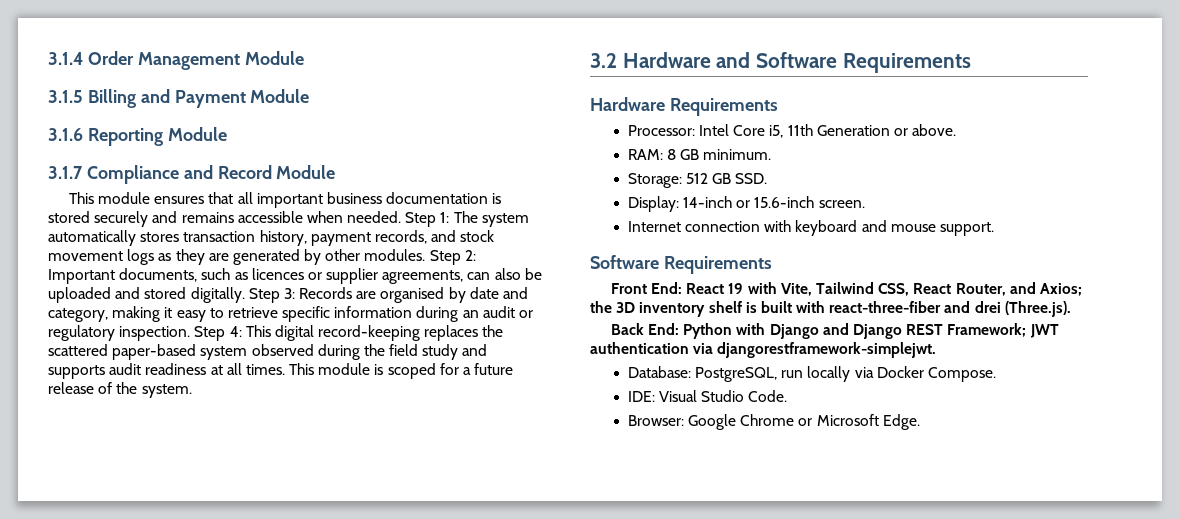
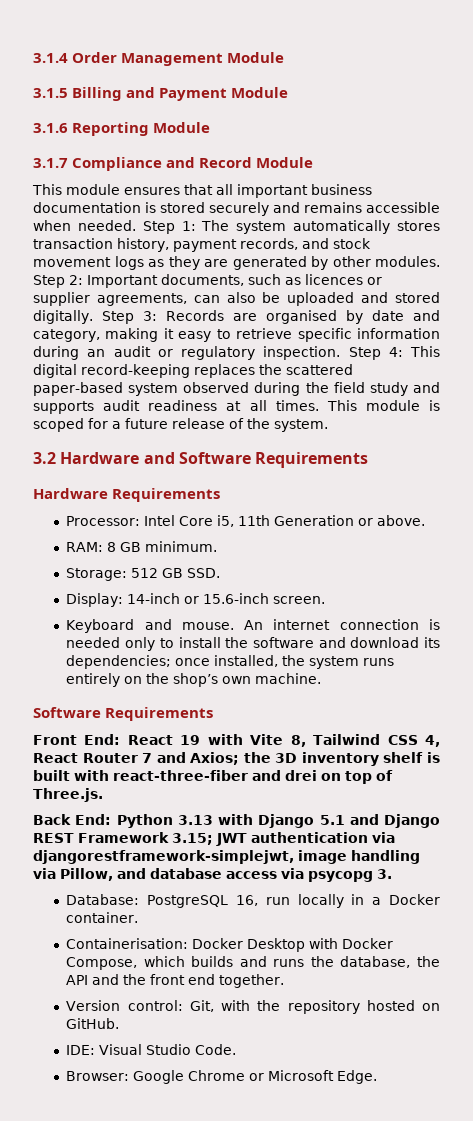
- Internet connection with keyboard and mouse support.
+ Keyboard and mouse. An internet connection is needed only to install the software and download its dependencies; once installed, the system runs entirely on the shop’s own machine.
- Front End: React 19 with Vite, Tailwind CSS, React Router, and Axios; the 3D inventory shelf is built with react-three-fiber and drei (Three.js).
+ Front End: React 19 with Vite 8, Tailwind CSS 4, React Router 7 and Axios; the 3D inventory shelf is built with react-three-fiber and drei on top of Three.js.
- Back End: Python with Django and Django REST Framework; JWT authentication via djangorestframework-simplejwt.
- Database: PostgreSQL, run locally via Docker Compose.
+ Back End: Python 3.13 with Django 5.1 and Django REST Framework 3.15; JWT authentication via djangorestframework-simplejwt, image handling via Pillow, and database access via psycopg 3.
+ Database: PostgreSQL 16, run locally in a Docker container.
+ Containerisation: Docker Desktop with Docker Compose, which builds and runs the database, the API and the front end together.
+ Version control: Git, with the repository hosted on GitHub.

